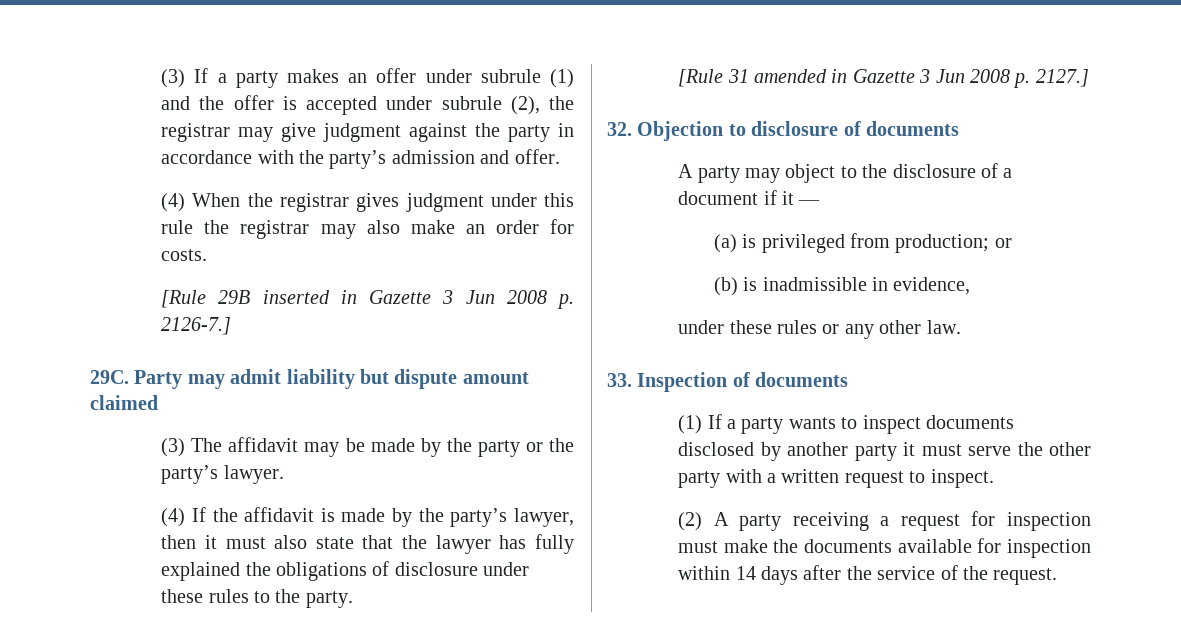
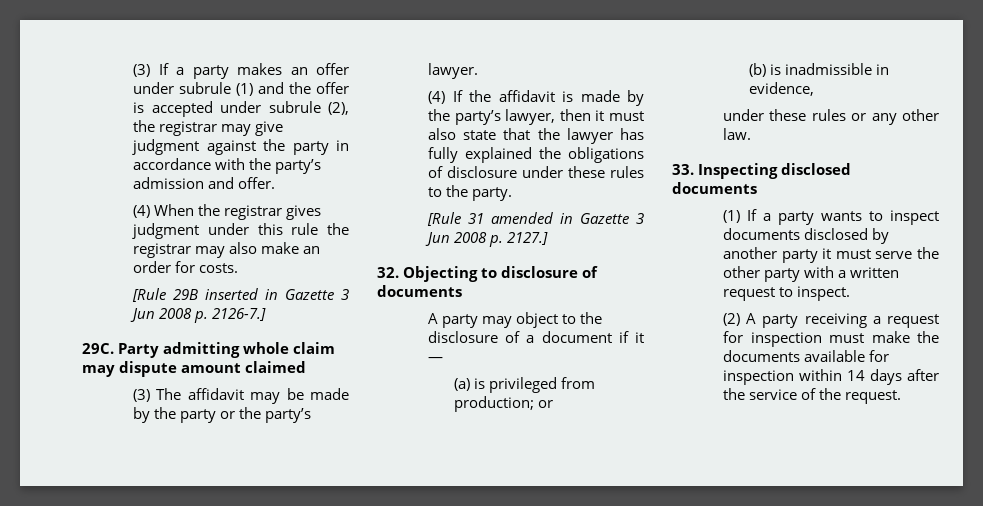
- Party may admit liability but dispute amount claimed
+ Party admitting whole claim may dispute amount claimed
- 32. Objection to disclosure of documents
+ 32. Objecting to disclosure of documents
- 33. Inspection of documents
+ 33. Inspecting disclosed documents

